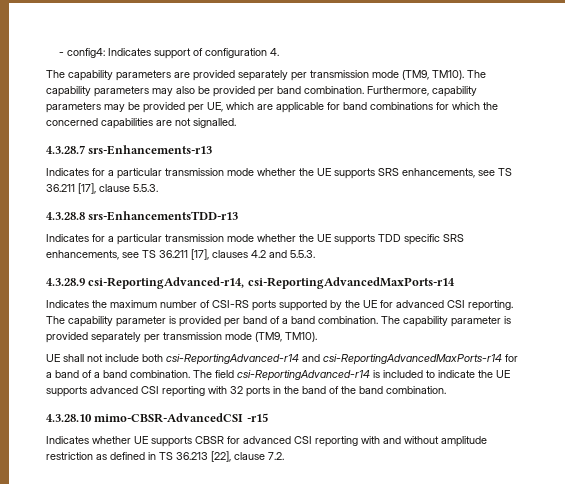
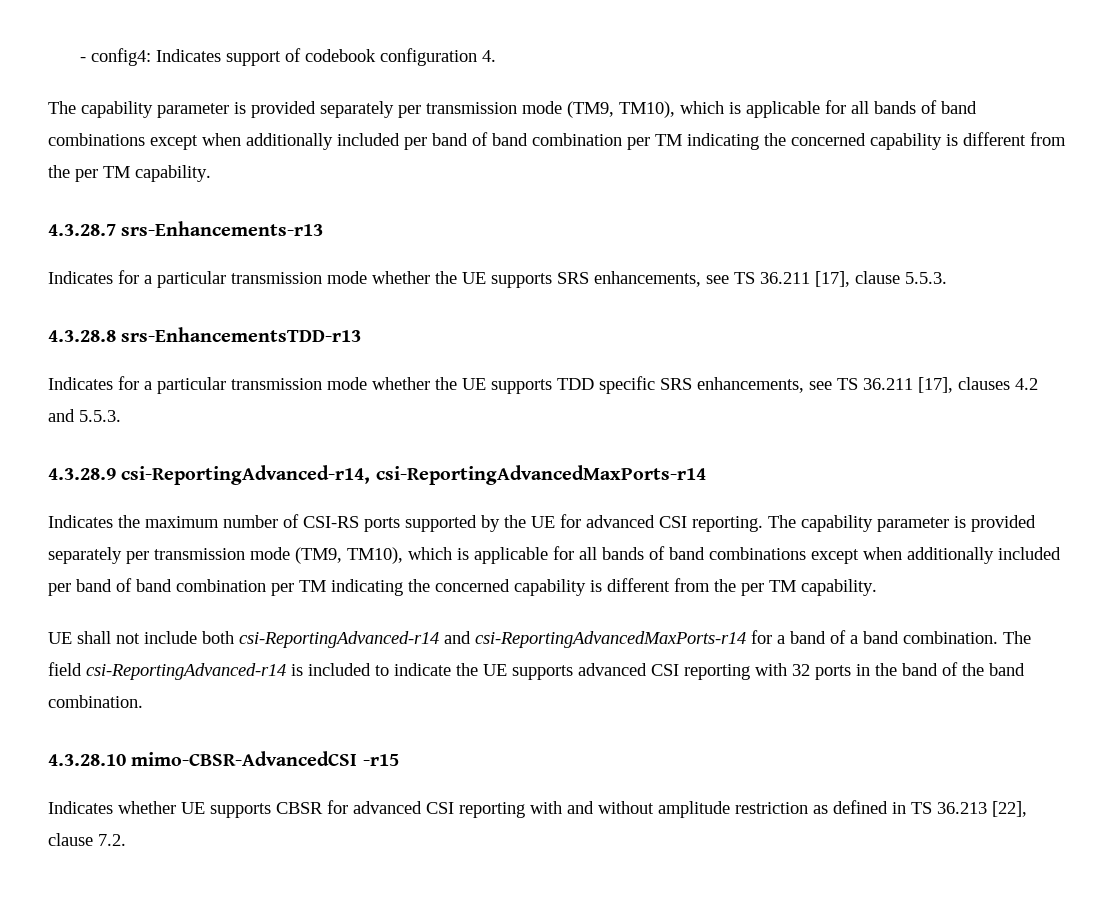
- - config4: Indicates support of configuration 4.
- The capability parameters are provided separately per transmission mode (TM9, TM10). The capability parameters may also be provided per band combination. Furthermore, capability parameters may be provided per UE, which are applicable for band combinations for which the concerned capabilities are not signalled.
+ - config4: Indicates support of codebook configuration 4.
+ The capability parameter is provided separately per transmission mode (TM9, TM10), which is applicable for all bands of band combinations except when additionally included per band of band combination per TM indicating the concerned capability is different from the per TM capability.
- Indicates the maximum number of CSI-RS ports supported by the UE for advanced CSI reporting. The capability parameter is provided per band of a band combination. The capability parameter is provided separately per transmission mode (TM9, TM10).
+ Indicates the maximum number of CSI-RS ports supported by the UE for advanced CSI reporting. The capability parameter is provided separately per transmission mode (TM9, TM10), which is applicable for all bands of band combinations except when additionally included per band of band combination per TM indicating the concerned capability is different from the per TM capability.

